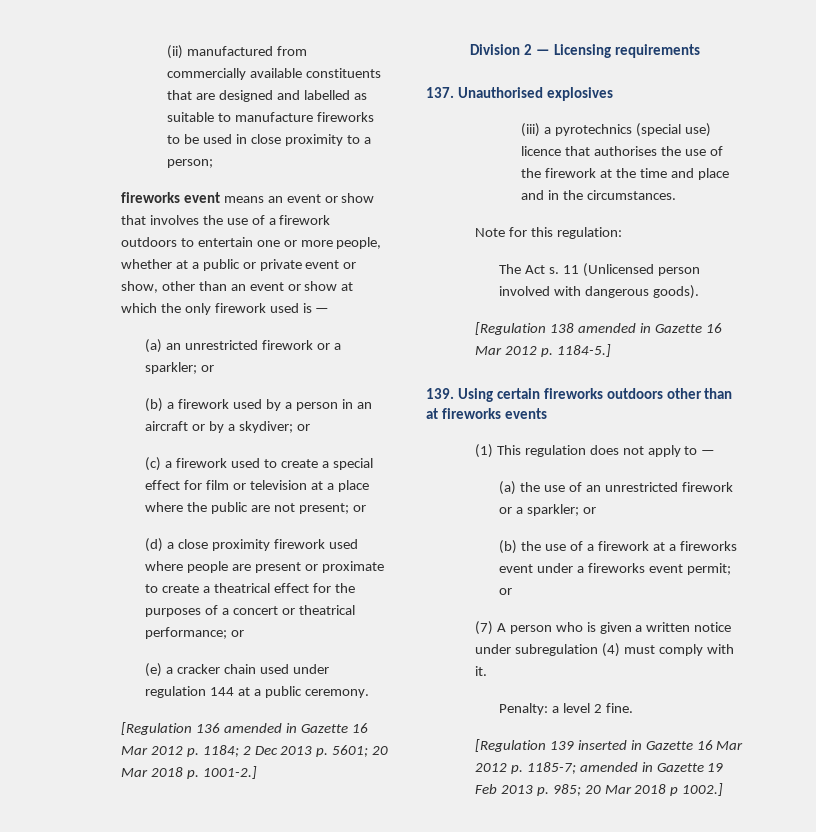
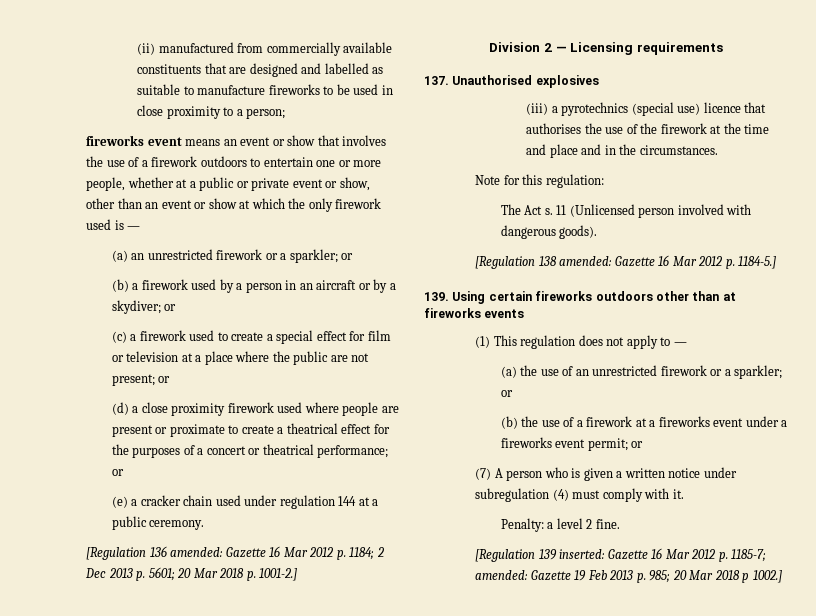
- [Regulation 136 amended in Gazette 16 Mar 2012 p. 1184; 2 Dec 2013 p. 5601; 20 Mar 2018 p. 1001-2.]
+ [Regulation 136 amended: Gazette 16 Mar 2012 p. 1184; 2 Dec 2013 p. 5601; 20 Mar 2018 p. 1001-2.]
- [Regulation 138 amended in Gazette 16 Mar 2012 p. 1184-5.]
+ [Regulation 138 amended: Gazette 16 Mar 2012 p. 1184-5.]
- [Regulation 139 inserted in Gazette 16 Mar 2012 p. 1185-7; amended in Gazette 19 Feb 2013 p. 985; 20 Mar 2018 p 1002.]
+ [Regulation 139 inserted: Gazette 16 Mar 2012 p. 1185-7; amended: Gazette 19 Feb 2013 p. 985; 20 Mar 2018 p 1002.]

